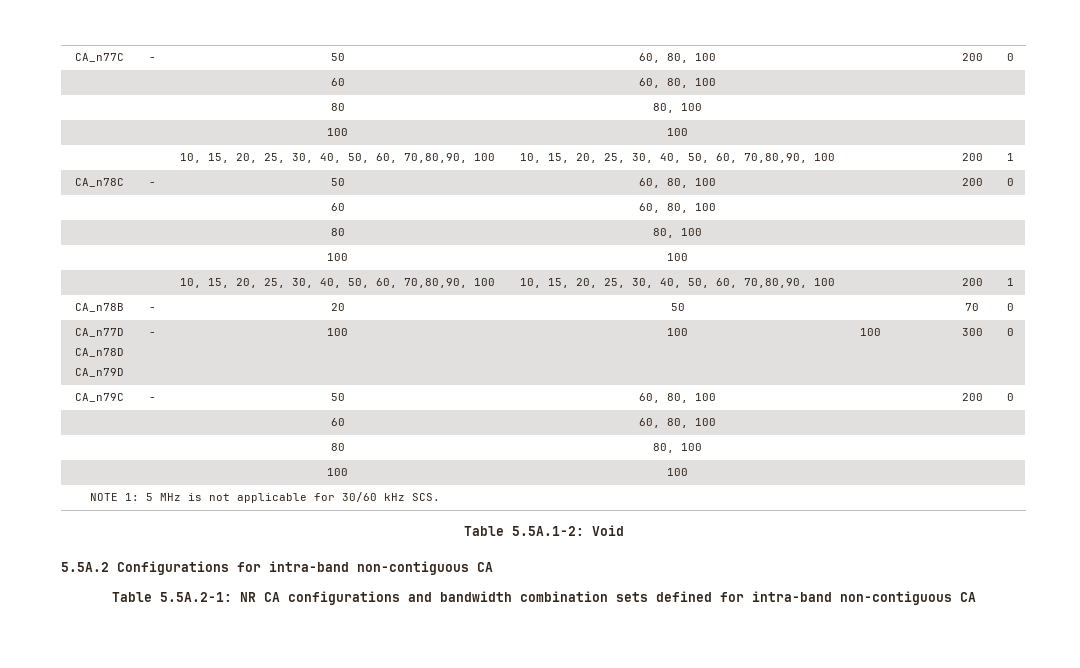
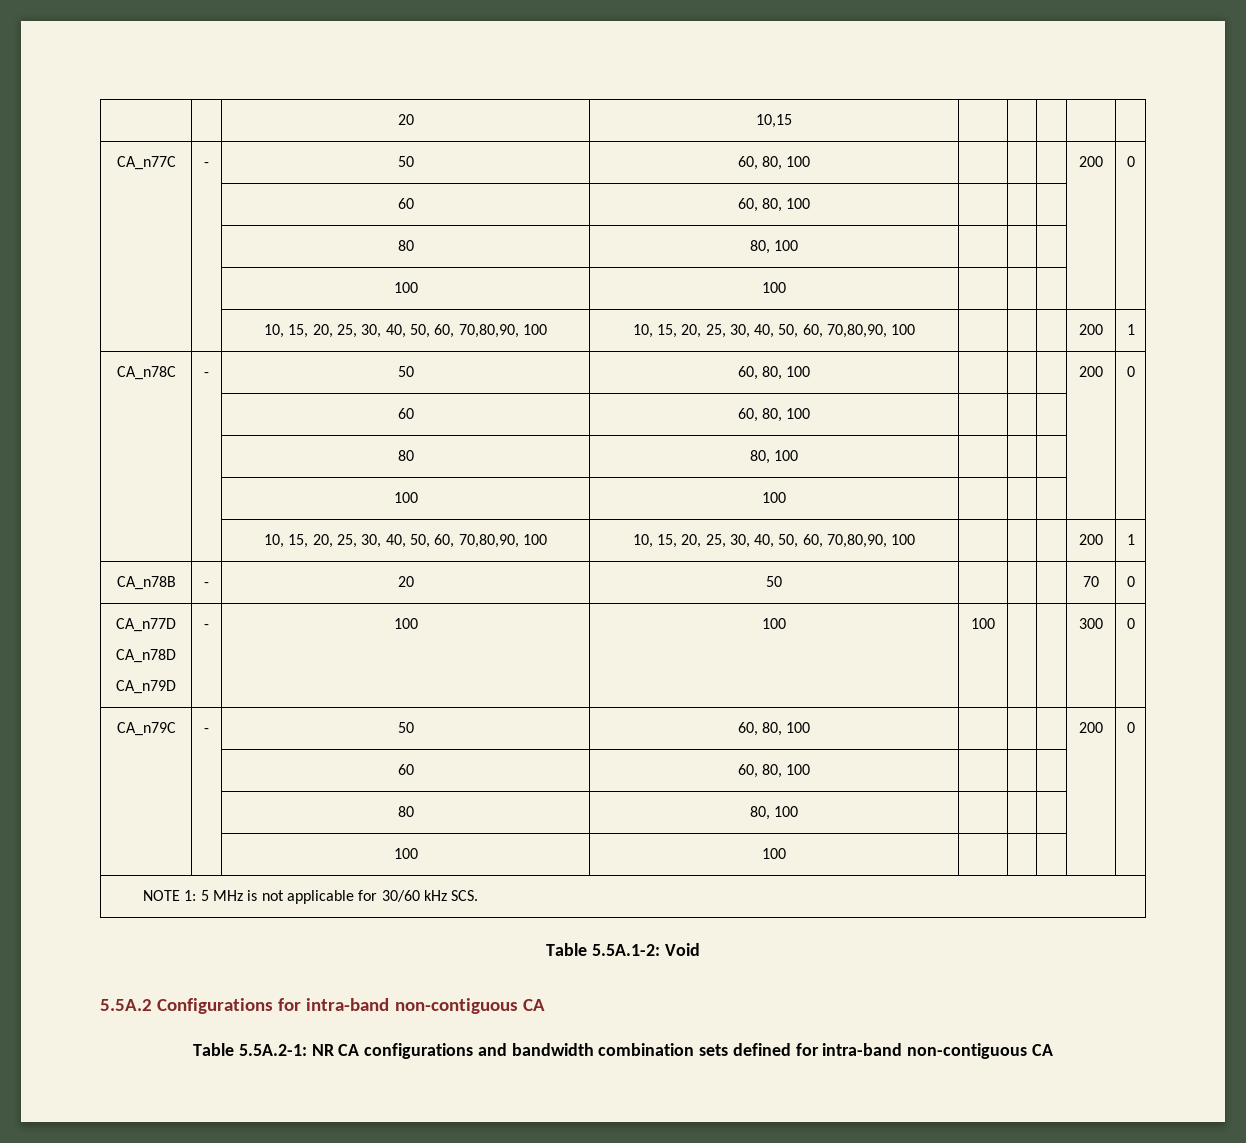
+ | | 20 | 10,15 | | | | |

